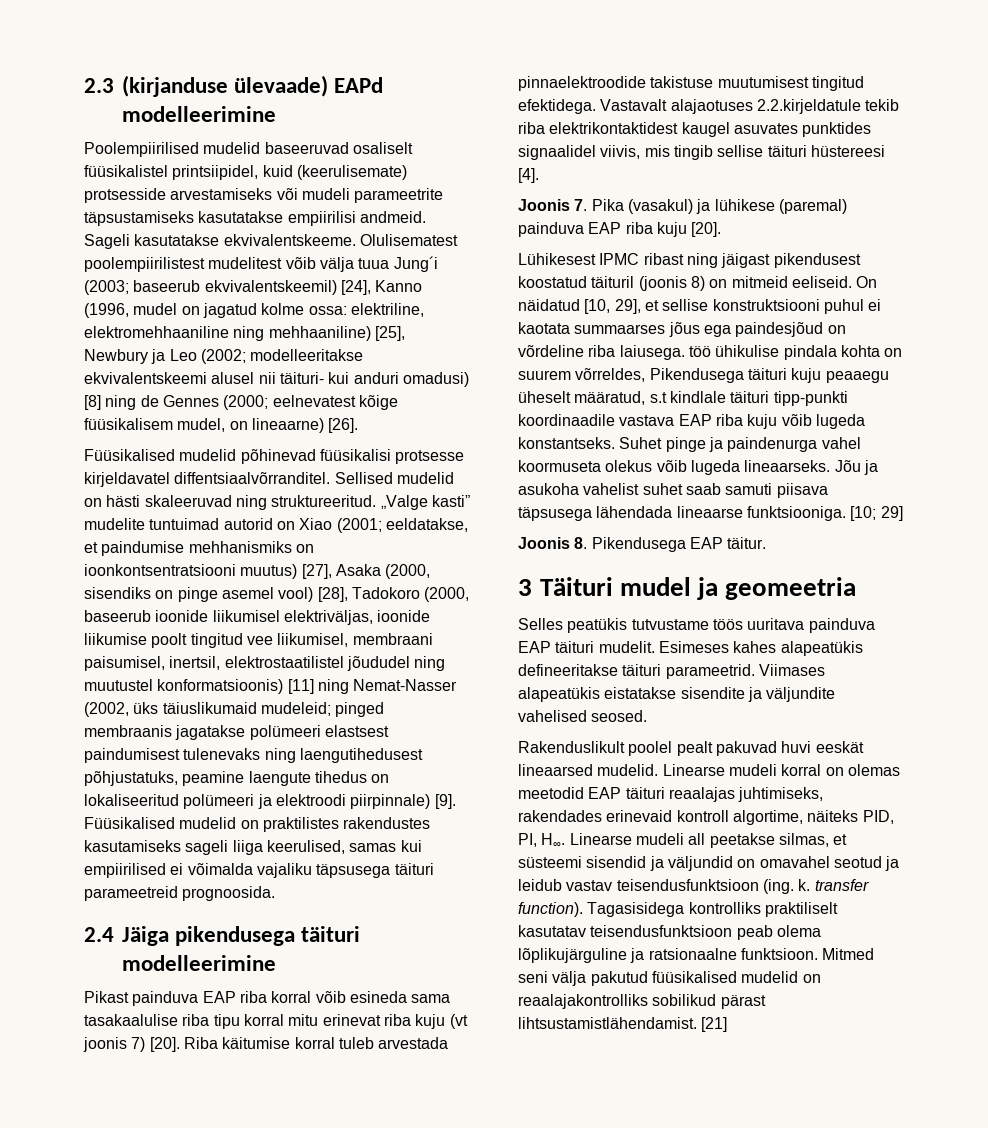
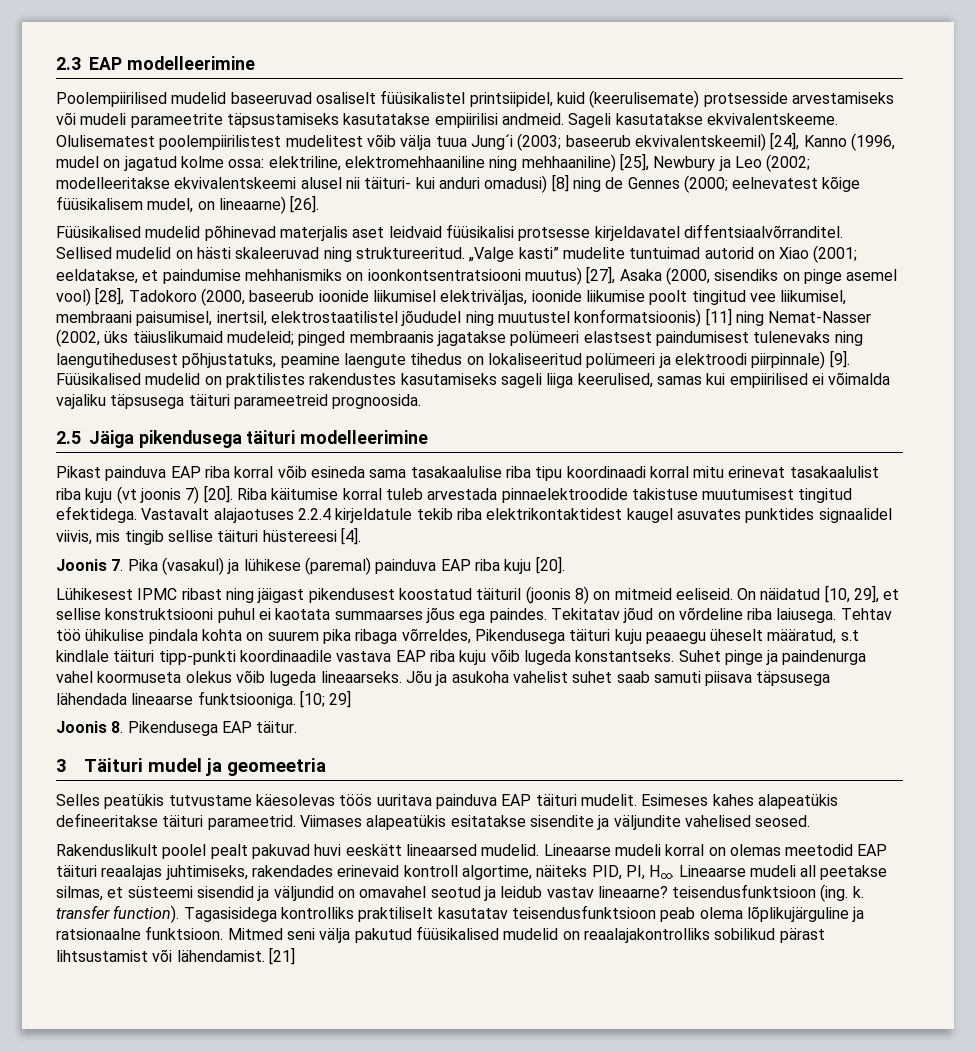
- 2.3 (kirjanduse ülevaade) EAPd modelleerimine
+ 2.3 EAP modelleerimine
- Füüsikalised mudelid põhinevad füüsikalisi protsesse kirjeldavatel diffentsiaalvõrranditel.
+ Füüsikalised mudelid põhinevad materjalis aset leidvaid füüsikalisi protsesse kirjeldavatel diffentsiaalvõrranditel.
- 2.4 Jäiga pikendusega täituri modelleerimine
+ 2.5 Jäiga pikendusega täituri modelleerimine
- Pikast painduva EAP riba korral võib esineda sama tasakaalulise riba tipu korral mitu erinevat riba kuju (vt joonis 7) [20].
+ Pikast painduva EAP riba korral võib esineda sama tasakaalulise riba tipu koordinaadi korral mitu erinevat tasakaalulist riba kuju (vt joonis 7) [20].
- Vastavalt alajaotuses 2.2.kirjeldatule tekib riba elektrikontaktidest kaugel asuvates punktides signaalidel viivis, mis tingib sellise täituri hüstereesi [4].
+ Vastavalt alajaotuses 2.2.4 kirjeldatule tekib riba elektrikontaktidest kaugel asuvates punktides signaalidel viivis, mis tingib sellise täituri hüstereesi [4].
- On näidatud [10, 29], et sellise konstruktsiooni puhul ei kaotata summaarses jõus ega paindesjõud on võrdeline riba laiusega. töö ühikulise pindala kohta on suurem võrreldes, Pikendusega täituri kuju peaaegu üheselt määratud, s.t kindlale täituri tipp-punkti koordinaadile vastava EAP riba kuju võib lugeda konstantseks.
+ On näidatud [10, 29], et sellise konstruktsiooni puhul ei kaotata summaarses jõus ega paindes. Tekitatav jõud on võrdeline riba laiusega. Tehtav töö ühikulise pindala kohta on suurem pika ribaga võrreldes, Pikendusega täituri kuju peaaegu üheselt määratud, s.t kindlale täituri tipp-punkti koordinaadile vastava EAP riba kuju võib lugeda konstantseks.
- Selles peatükis tutvustame töös uuritava painduva EAP täituri mudelit.
+ Selles peatükis tutvustame käesolevas töös uuritava painduva EAP täituri mudelit.
- Viimases alapeatükis eistatakse sisendite ja väljundite vahelised seosed.
+ Viimases alapeatükis esitatakse sisendite ja väljundite vahelised seosed.
- Rakenduslikult poolel pealt pakuvad huvi eeskät lineaarsed mudelid.
+ Rakenduslikult poolel pealt pakuvad huvi eeskätt lineaarsed mudelid.
- Linearse mudeli korral on olemas meetodid EAP täituri reaalajas juhtimiseks, rakendades erinevaid kontroll algortime, näiteks PID, PI, H∞. Linearse mudeli all peetakse silmas, et süsteemi sisendid ja väljundid on omavahel seotud ja leidub vastav teisendusfunktsioon (ing. k. transfer function).
+ Lineaarse mudeli korral on olemas meetodid EAP täituri reaalajas juhtimiseks, rakendades erinevaid kontroll algortime, näiteks PID, PI, H∞. Lineaarse mudeli all peetakse silmas, et süsteemi sisendid ja väljundid on omavahel seotud ja leidub vastav lineaarne? teisendusfunktsioon (ing. k. transfer function).
- Mitmed seni välja pakutud füüsikalised mudelid on reaalajakontrolliks sobilikud pärast lihtsustamistlähendamist.
+ Mitmed seni välja pakutud füüsikalised mudelid on reaalajakontrolliks sobilikud pärast lihtsustamist või lähendamist.

